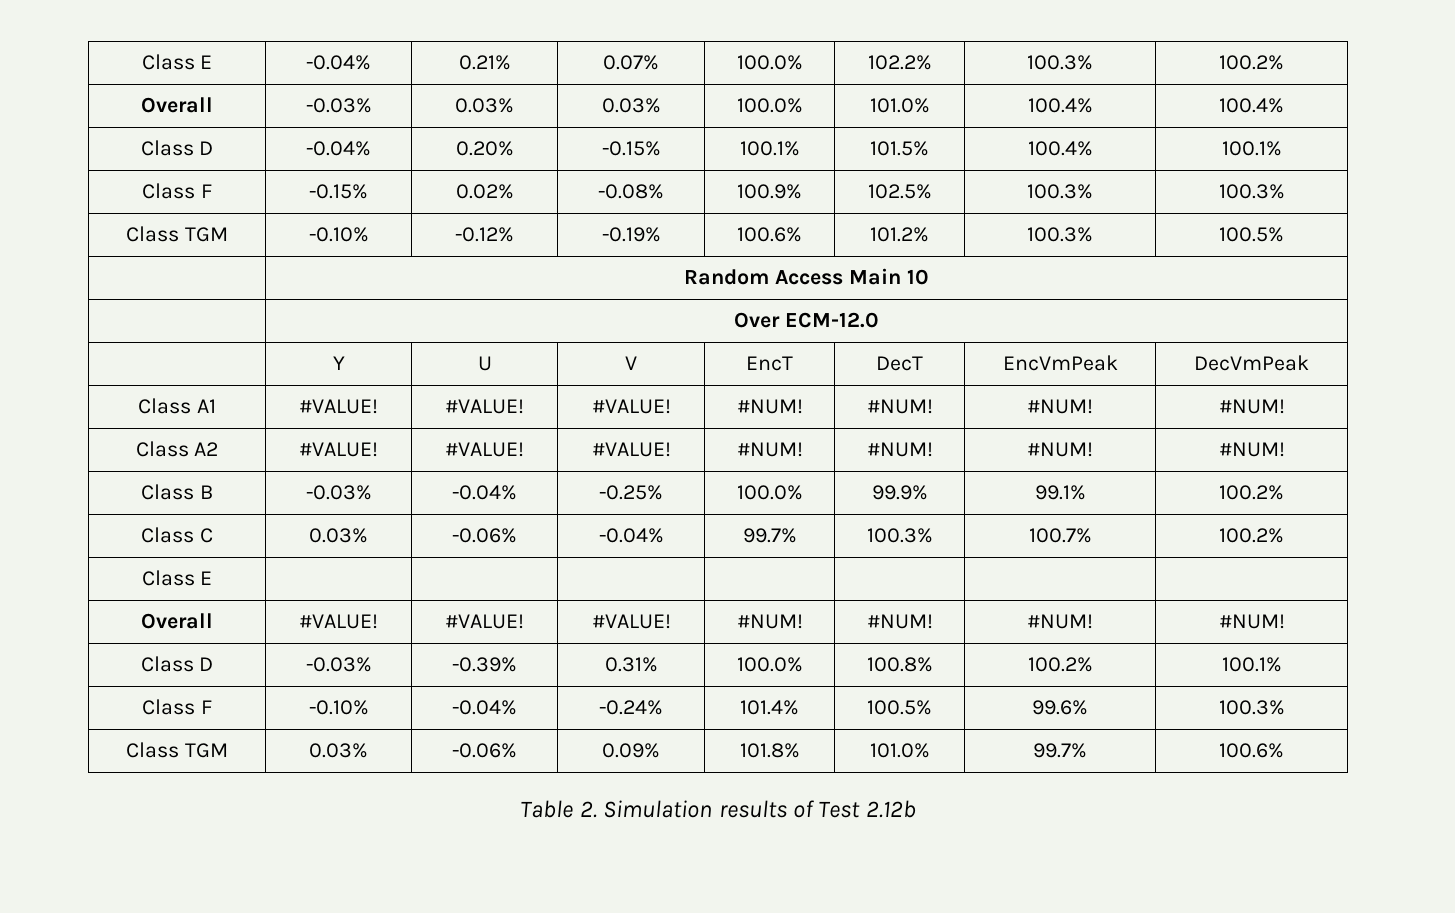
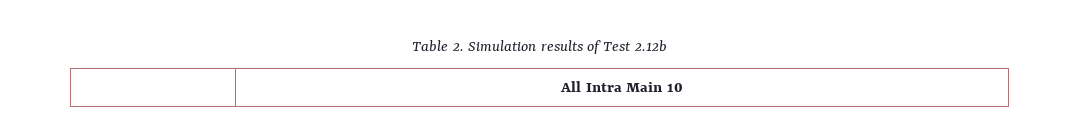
- Class E | -0.04% | 0.21% | 0.07% | 100.0% | 102.2% | 100.3% | 100.2%
- Overall | -0.03% | 0.03% | 0.03% | 100.0% | 101.0% | 100.4% | 100.4%
- Class D | -0.04% | 0.20% | -0.15% | 100.1% | 101.5% | 100.4% | 100.1%
- Class F | -0.15% | 0.02% | -0.08% | 100.9% | 102.5% | 100.3% | 100.3%
- Class TGM | -0.10% | -0.12% | -0.19% | 100.6% | 101.2% | 100.3% | 100.5%
- | Random Access Main 10
- | Over ECM-12.0
- | Y | U | V | EncT | DecT | EncVmPeak | DecVmPeak
- Class A1 | #VALUE! | #VALUE! | #VALUE! | #NUM! | #NUM! | #NUM! | #NUM!
- Class A2 | #VALUE! | #VALUE! | #VALUE! | #NUM! | #NUM! | #NUM! | #NUM!
- Class B | -0.03% | -0.04% | -0.25% | 100.0% | 99.9% | 99.1% | 100.2%
- Class C | 0.03% | -0.06% | -0.04% | 99.7% | 100.3% | 100.7% | 100.2%
- Class E | | | | | | |
- Overall | #VALUE! | #VALUE! | #VALUE! | #NUM! | #NUM! | #NUM! | #NUM!
- Class D | -0.03% | -0.39% | 0.31% | 100.0% | 100.8% | 100.2% | 100.1%
- Class F | -0.10% | -0.04% | -0.24% | 101.4% | 100.5% | 99.6% | 100.3%
- Class TGM | 0.03% | -0.06% | 0.09% | 101.8% | 101.0% | 99.7% | 100.6%
+ | All Intra Main 10

